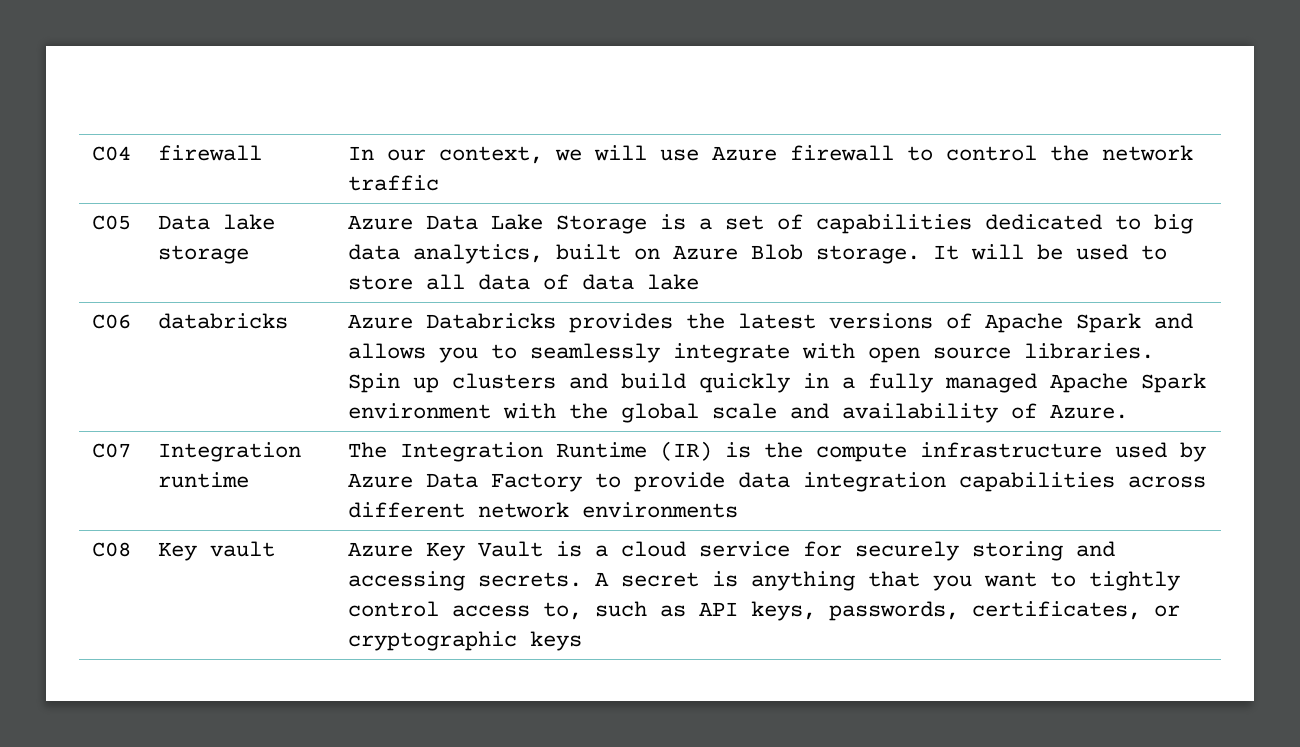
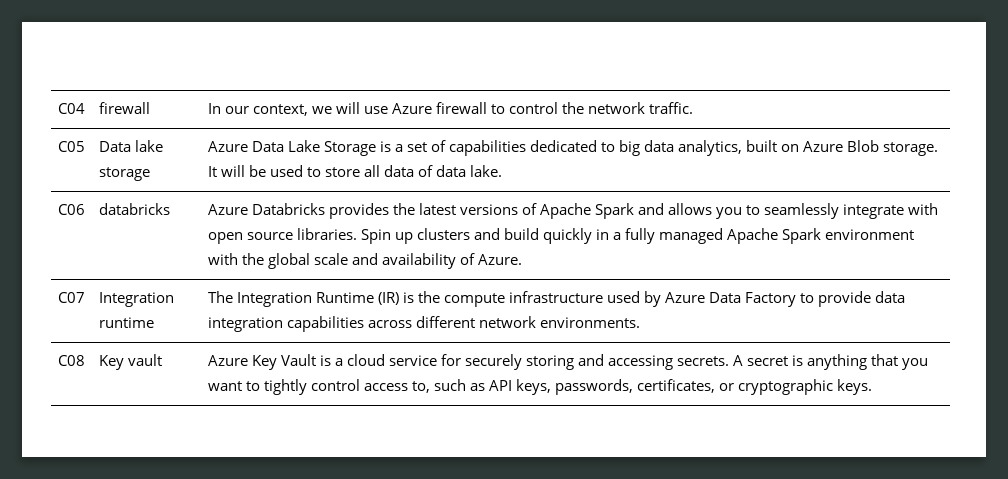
- C04 | firewall | In our context, we will use Azure firewall to control the network traffic
+ C04 | firewall | In our context, we will use Azure firewall to control the network traffic.
- C05 | Data lake storage | Azure Data Lake Storage is a set of capabilities dedicated to big data analytics, built on Azure Blob storage. It will be used to store all data of data lake
+ C05 | Data lake storage | Azure Data Lake Storage is a set of capabilities dedicated to big data analytics, built on Azure Blob storage. It will be used to store all data of data lake.
- C07 | Integration runtime | The Integration Runtime (IR) is the compute infrastructure used by Azure Data Factory to provide data integration capabilities across different network environments
+ C07 | Integration runtime | The Integration Runtime (IR) is the compute infrastructure used by Azure Data Factory to provide data integration capabilities across different network environments.
- C08 | Key vault | Azure Key Vault is a cloud service for securely storing and accessing secrets. A secret is anything that you want to tightly control access to, such as API keys, passwords, certificates, or cryptographic keys
+ C08 | Key vault | Azure Key Vault is a cloud service for securely storing and accessing secrets. A secret is anything that you want to tightly control access to, such as API keys, passwords, certificates, or cryptographic keys.

